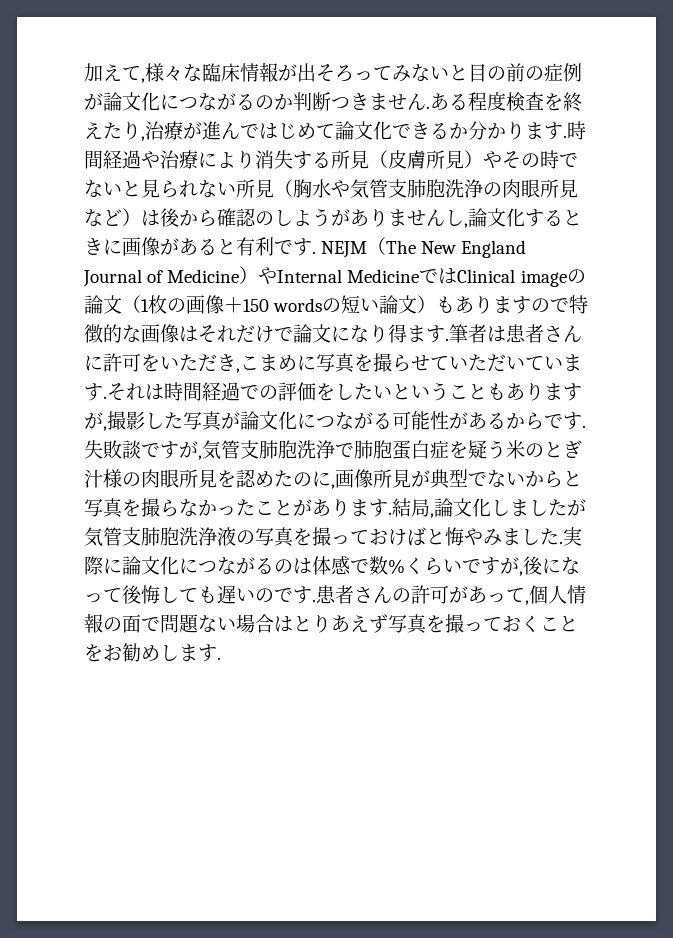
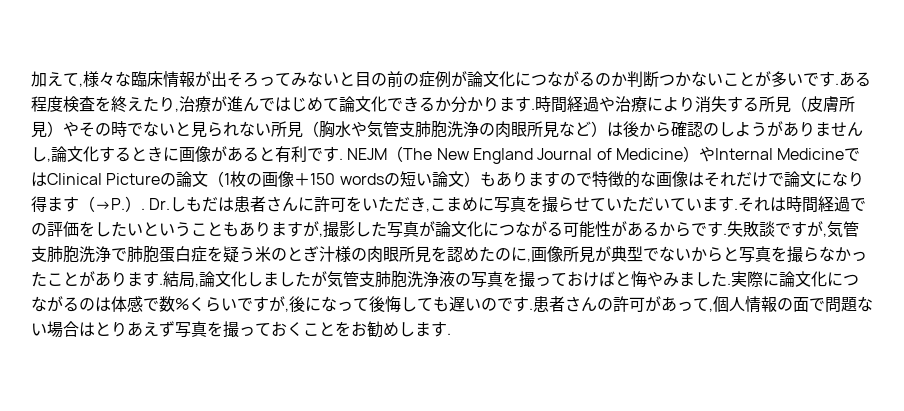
- 加えて,様々な臨床情報が出そろってみないと目の前の症例が論文化につながるのか判断つきません.
+ 加えて,様々な臨床情報が出そろってみないと目の前の症例が論文化につながるのか判断つかないことが多いです.
- NEJM（The New England Journal of Medicine）やInternal MedicineではClinical imageの論文（1枚の画像＋150 wordsの短い論文）もありますので特徴的な画像はそれだけで論文になり得ます.筆者は患者さんに許可をいただき,こまめに写真を撮らせていただいています.
+ NEJM（The New England Journal of Medicine）やInternal MedicineではClinical Pictureの論文（1枚の画像＋150 wordsの短い論文）もありますので特徴的な画像はそれだけで論文になり得ます（→P.）. Dr.しもだは患者さんに許可をいただき,こまめに写真を撮らせていただいています.

